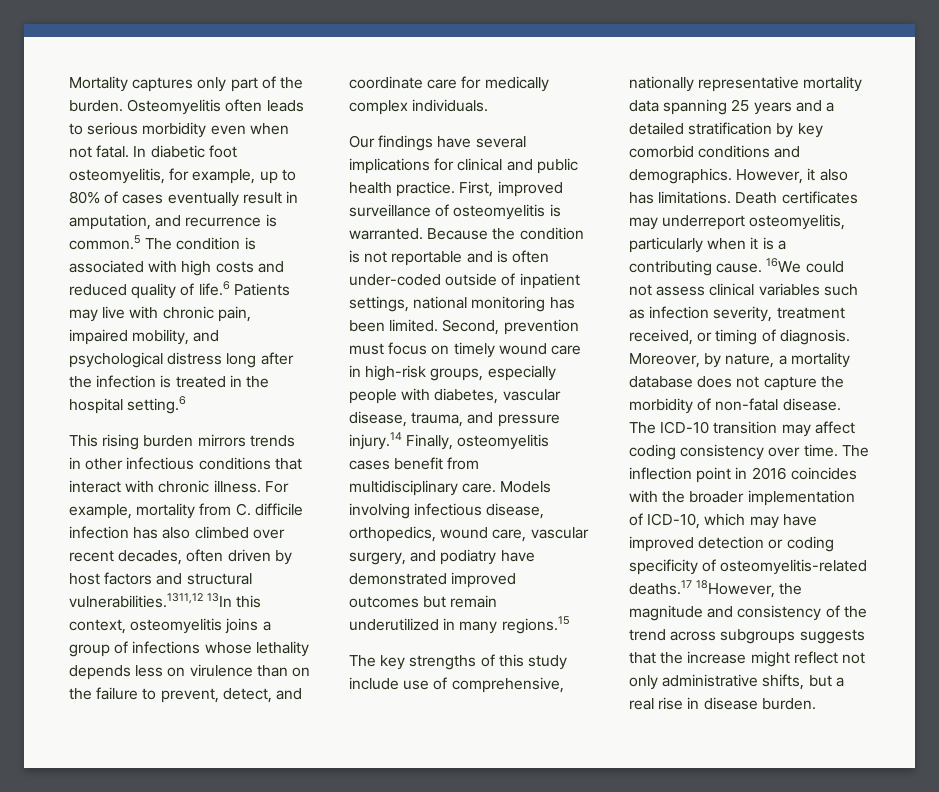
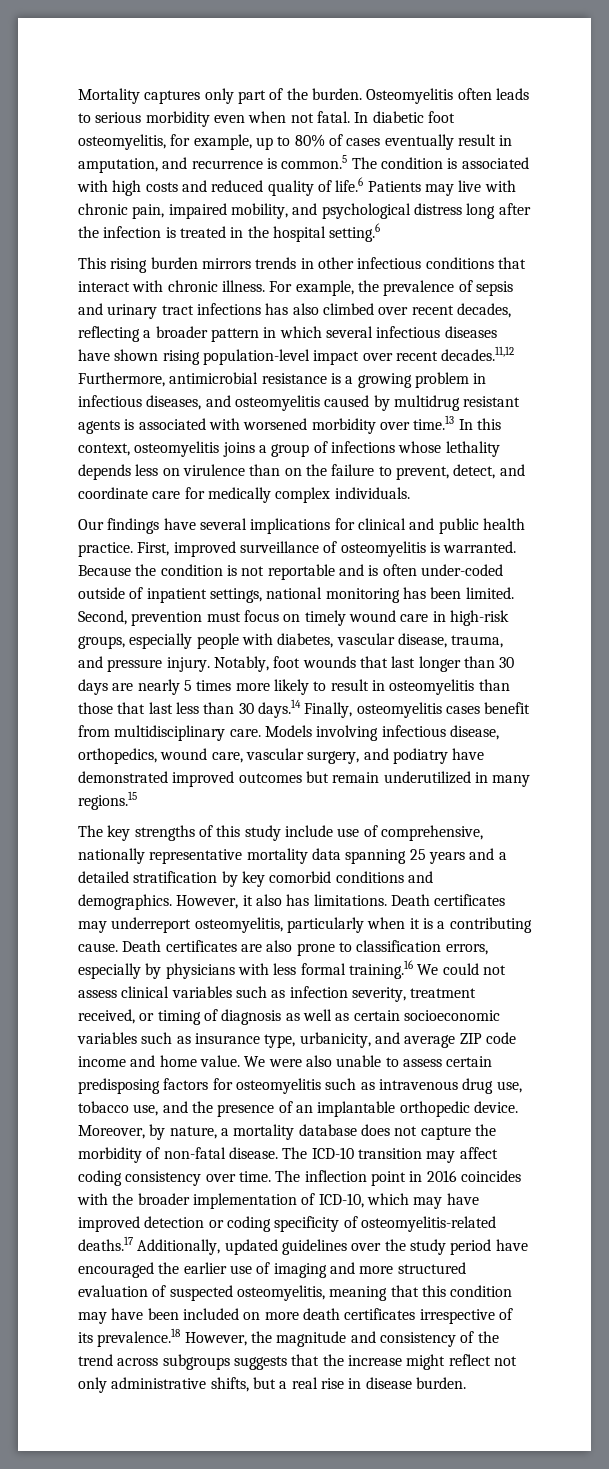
- For example, mortality from C. difficile infection has also climbed over recent decades, often driven by host factors and structural vulnerabilities.1311,12 13In this context, osteomyelitis joins a group of infections whose lethality depends less on virulence than on the failure to prevent, detect, and coordinate care for medically complex individuals.
+ For example, the prevalence of sepsis and urinary tract infections has also climbed over recent decades, reflecting a broader pattern in which several infectious diseases have shown rising population-level impact over recent decades.11,12 Furthermore, antimicrobial resistance is a growing problem in infectious diseases, and osteomyelitis caused by multidrug resistant agents is associated with worsened morbidity over time.13 In this context, osteomyelitis joins a group of infections whose lethality depends less on virulence than on the failure to prevent, detect, and coordinate care for medically complex individuals.
- Second, prevention must focus on timely wound care in high-risk groups, especially people with diabetes, vascular disease, trauma, and pressure injury.14 Finally, osteomyelitis cases benefit from multidisciplinary care.
+ Second, prevention must focus on timely wound care in high-risk groups, especially people with diabetes, vascular disease, trauma, and pressure injury. Notably, foot wounds that last longer than 30 days are nearly 5 times more likely to result in osteomyelitis than those that last less than 30 days.14 Finally, osteomyelitis cases benefit from multidisciplinary care.
- 16We could not assess clinical variables such as infection severity, treatment received, or timing of diagnosis.
+ Death certificates are also prone to classification errors, especially by physicians with less formal training.16 We could not assess clinical variables such as infection severity, treatment received, or timing of diagnosis as well as certain socioeconomic variables such as insurance type, urbanicity, and average ZIP code income and home value. We were also unable to assess certain predisposing factors for osteomyelitis such as intravenous drug use, tobacco use, and the presence of an implantable orthopedic device.
- The inflection point in 2016 coincides with the broader implementation of ICD-10, which may have improved detection or coding specificity of osteomyelitis-related deaths.17 18However, the magnitude and consistency of the trend across subgroups suggests that the increase might reflect not only administrative shifts, but a real rise in disease burden.
+ The inflection point in 2016 coincides with the broader implementation of ICD-10, which may have improved detection or coding specificity of osteomyelitis-related deaths.17 Additionally, updated guidelines over the study period have encouraged the earlier use of imaging and more structured evaluation of suspected osteomyelitis, meaning that this condition may have been included on more death certificates irrespective of its prevalence.18 However, the magnitude and consistency of the trend across subgroups suggests that the increase might reflect not only administrative shifts, but a real rise in disease burden.

